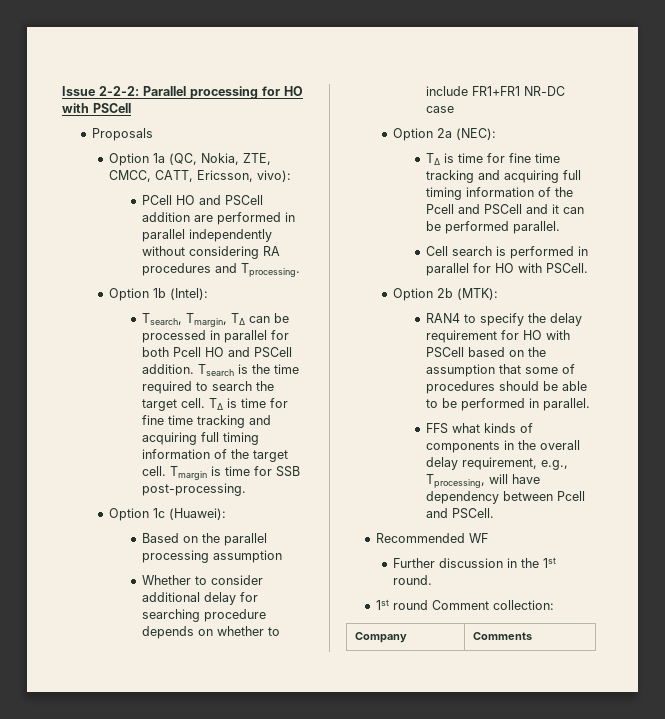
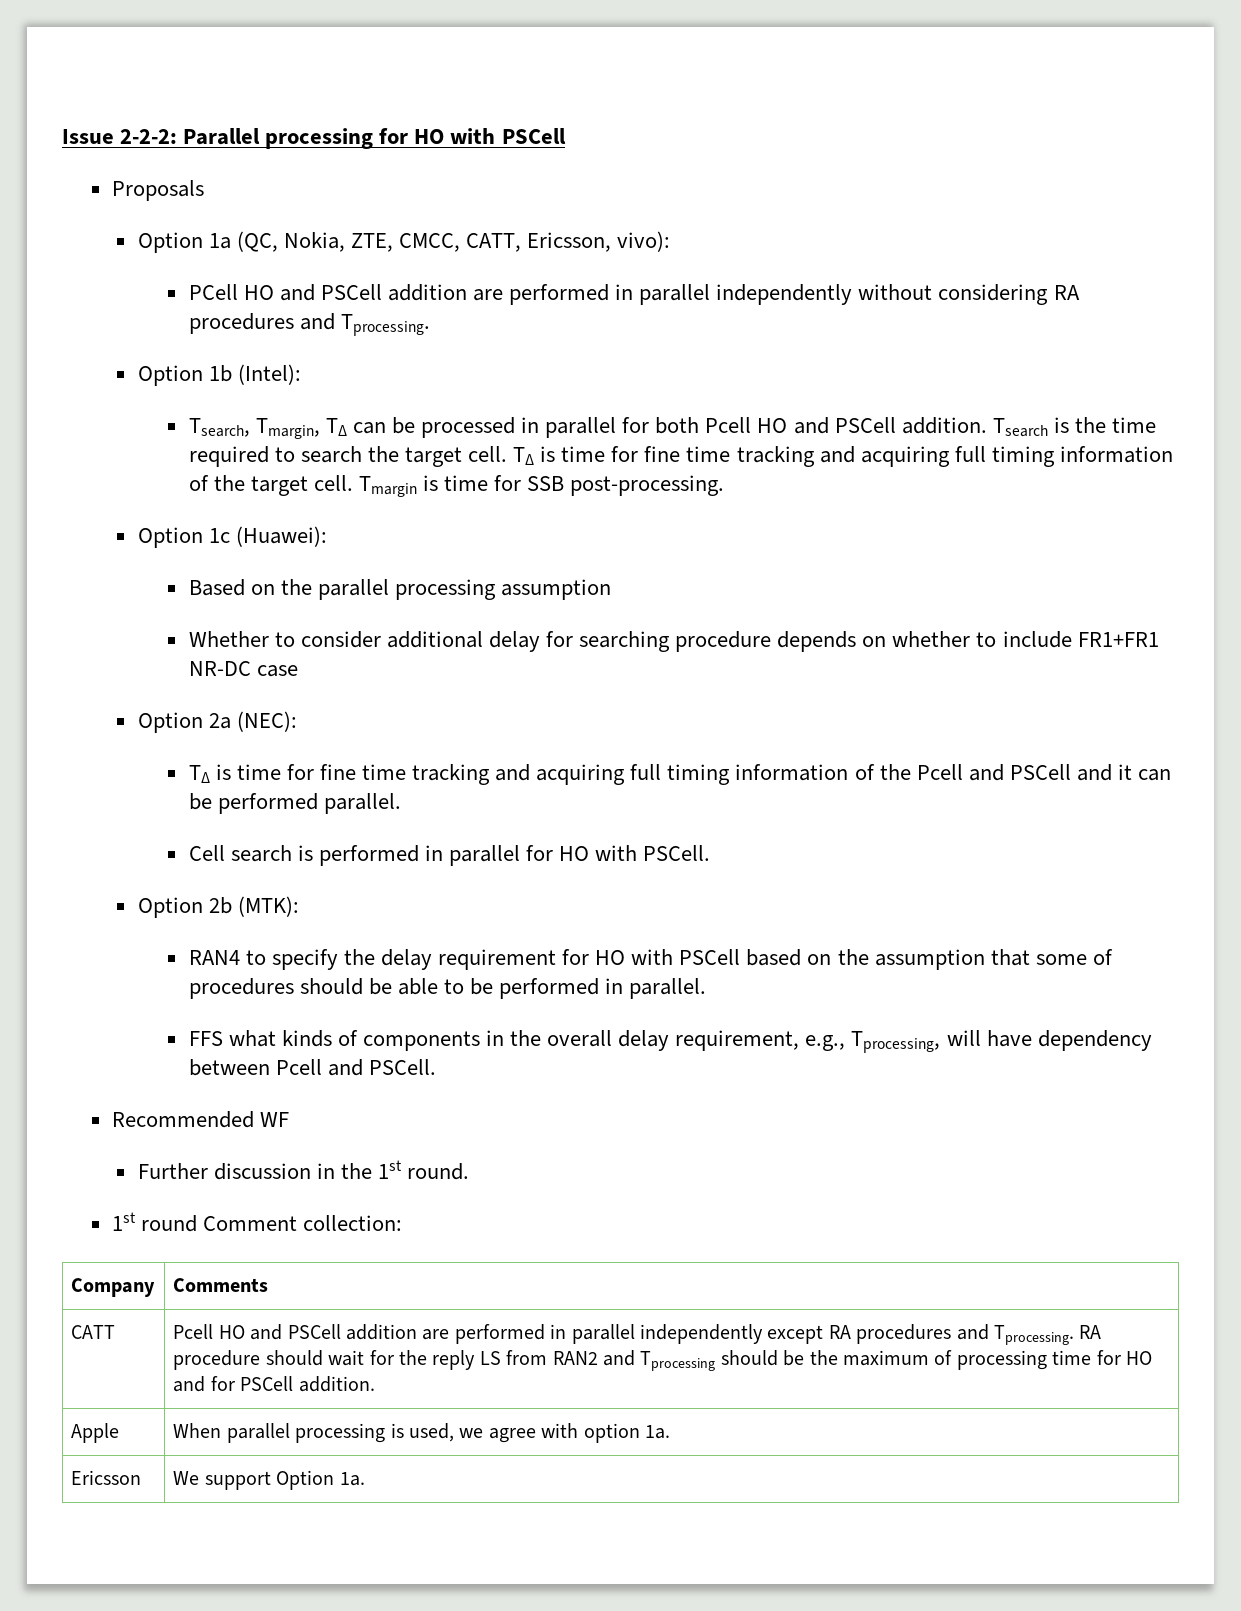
+ CATT | Pcell HO and PSCell addition are performed in parallel independently except RA procedures and Tprocessing. RA procedure should wait for the reply LS from RAN2 and Tprocessing should be the maximum of processing time for HO and for PSCell addition.
+ Apple | When parallel processing is used, we agree with option 1a.
+ Ericsson | We support Option 1a.

